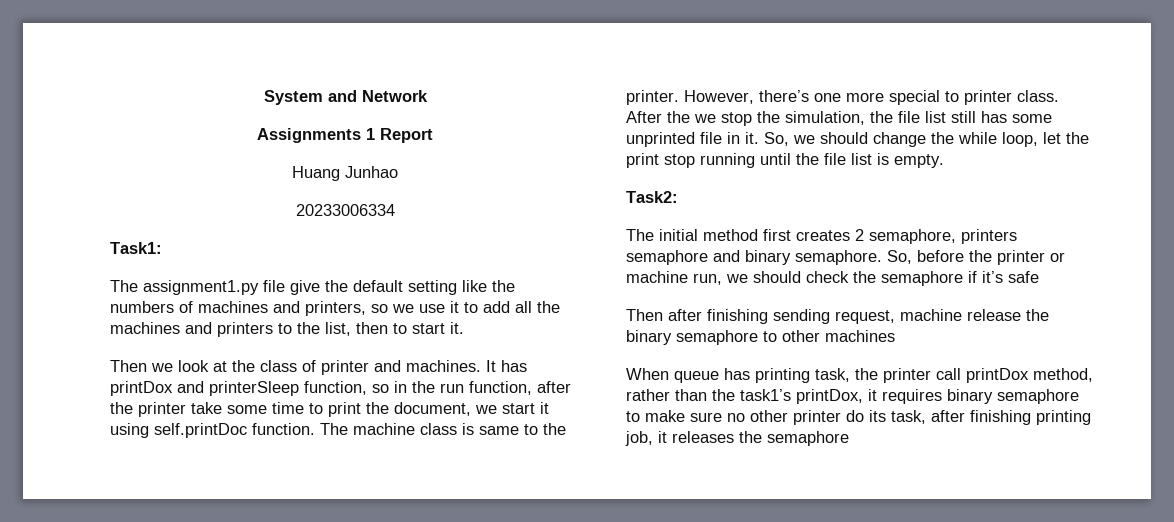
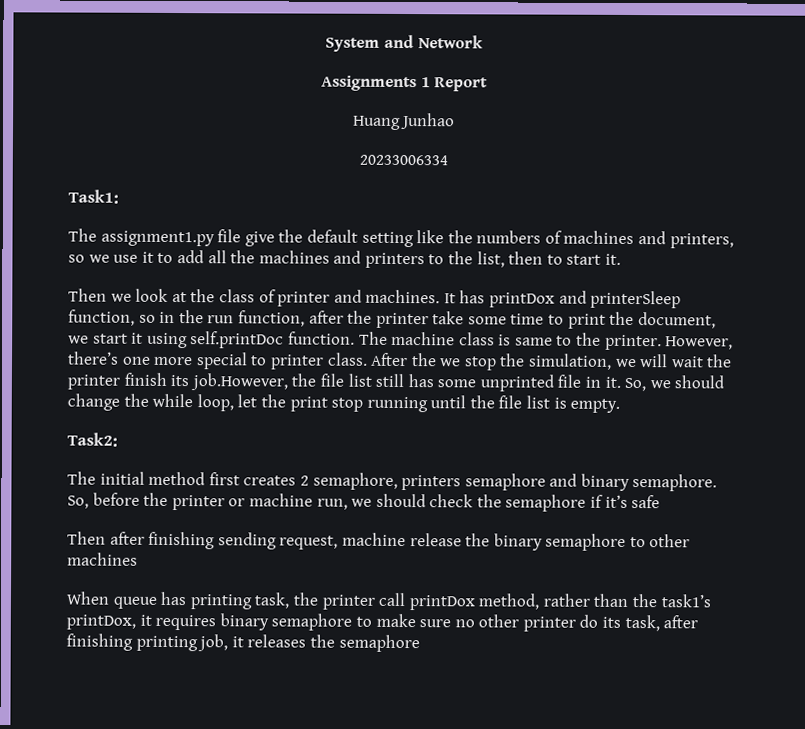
- After the we stop the simulation, the file list still has some unprinted file in it.
+ After the we stop the simulation, we will wait the printer finish its job.However, the file list still has some unprinted file in it.

